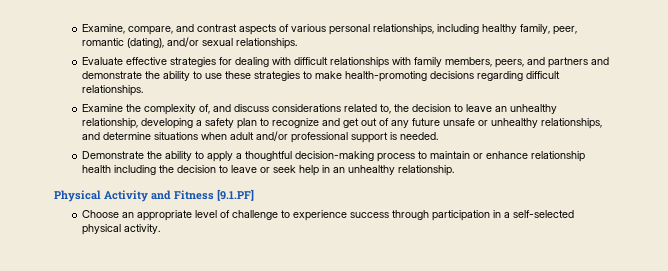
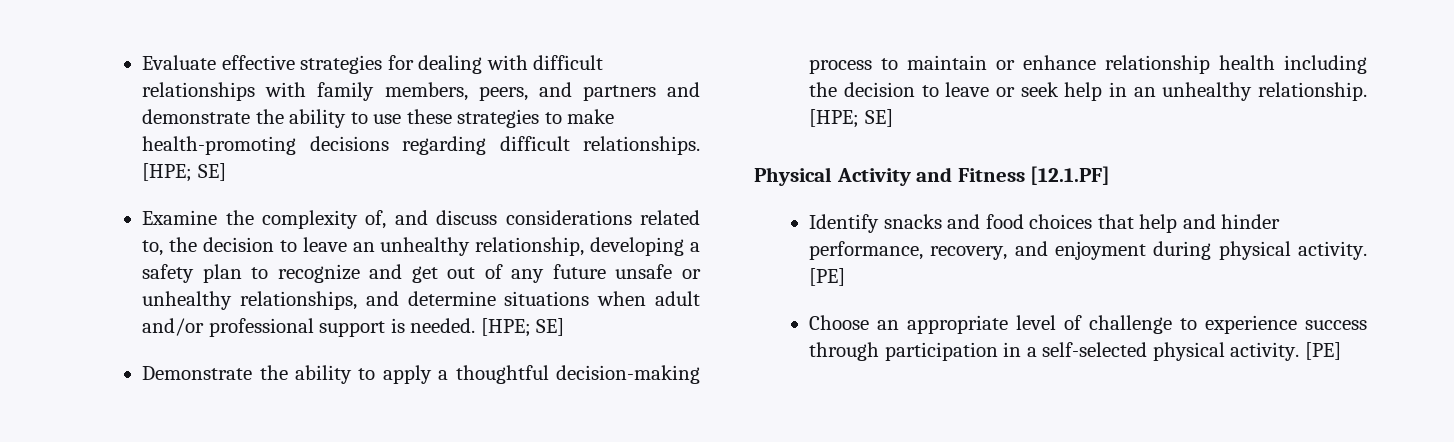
- Examine, compare, and contrast aspects of various personal relationships, including healthy family, peer, romantic (dating), and/or sexual relationships.
- Evaluate effective strategies for dealing with difficult relationships with family members, peers, and partners and demonstrate the ability to use these strategies to make health-promoting decisions regarding difficult relationships.
+ Evaluate effective strategies for dealing with difficult relationships with family members, peers, and partners and demonstrate the ability to use these strategies to make health-promoting decisions regarding difficult relationships. [HPE; SE]
- Examine the complexity of, and discuss considerations related to, the decision to leave an unhealthy relationship, developing a safety plan to recognize and get out of any future unsafe or unhealthy relationships, and determine situations when adult and/or professional support is needed.
+ Examine the complexity of, and discuss considerations related to, the decision to leave an unhealthy relationship, developing a safety plan to recognize and get out of any future unsafe or unhealthy relationships, and determine situations when adult and/or professional support is needed. [HPE; SE]
- Demonstrate the ability to apply a thoughtful decision-making process to maintain or enhance relationship health including the decision to leave or seek help in an unhealthy relationship.
+ Demonstrate the ability to apply a thoughtful decision-making process to maintain or enhance relationship health including the decision to leave or seek help in an unhealthy relationship. [HPE; SE]
- Physical Activity and Fitness [9.1.PF]
+ Physical Activity and Fitness [12.1.PF]
+ Identify snacks and food choices that help and hinder performance, recovery, and enjoyment during physical activity. [PE]
- Choose an appropriate level of challenge to experience success through participation in a self-selected physical activity.
+ Choose an appropriate level of challenge to experience success through participation in a self-selected physical activity. [PE]

